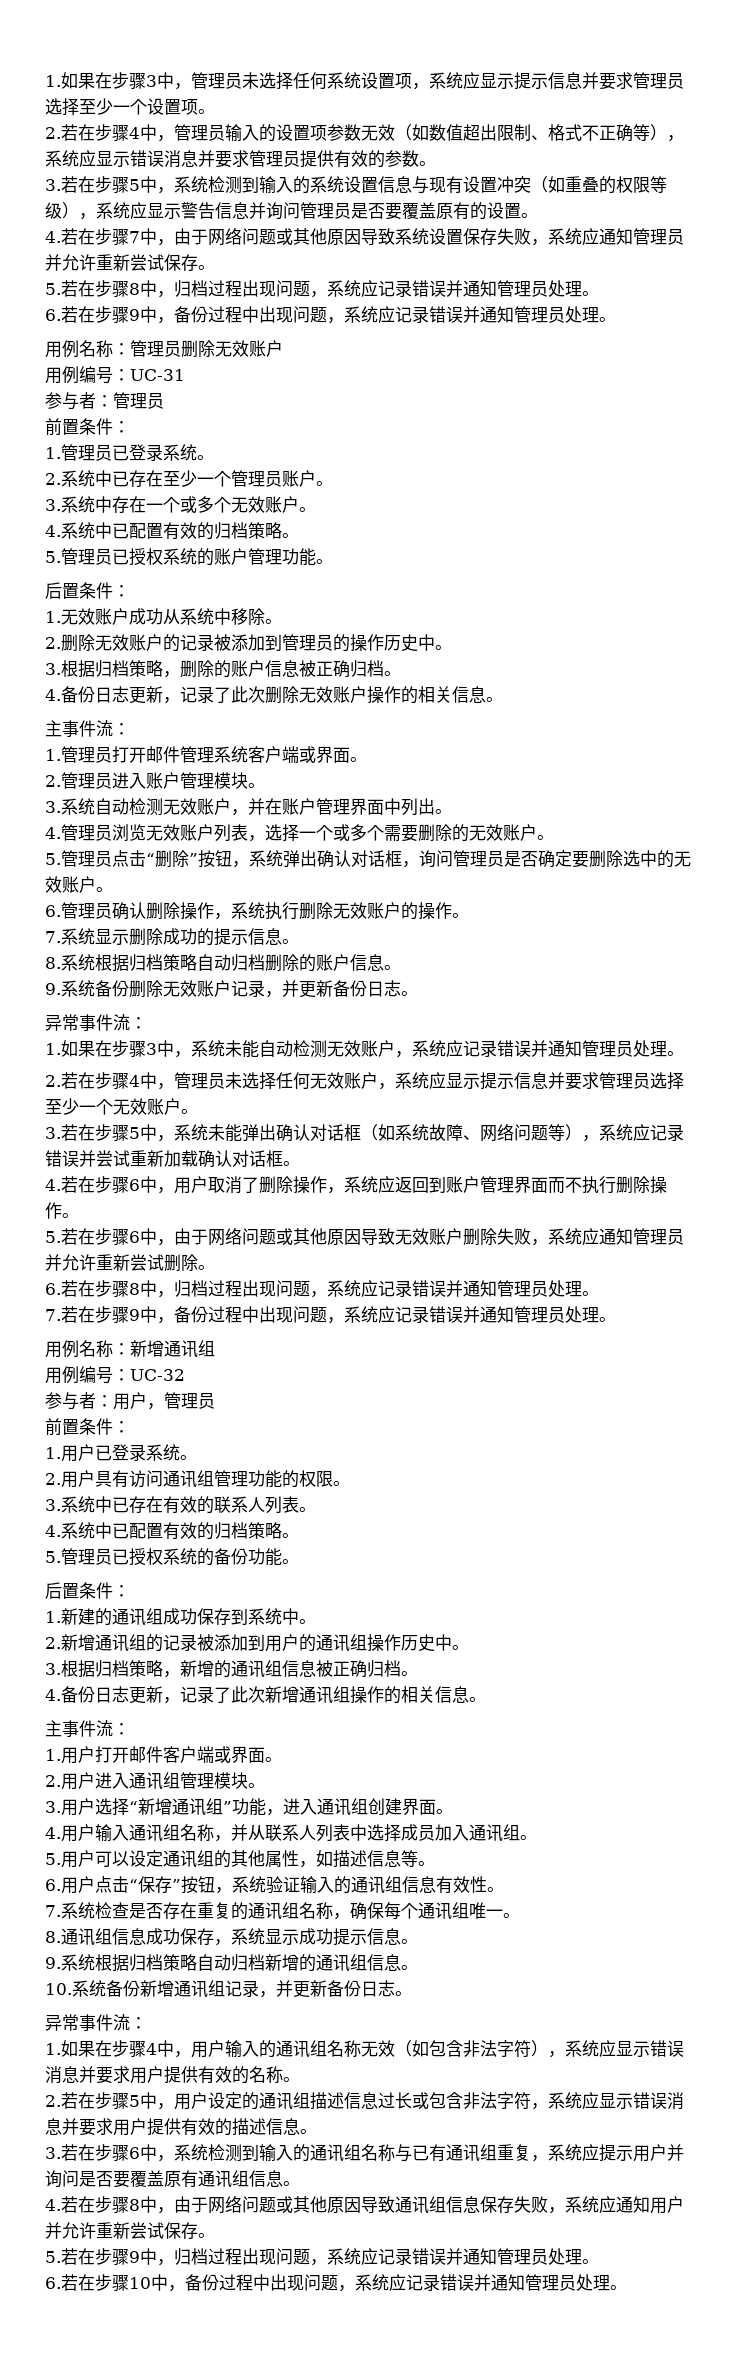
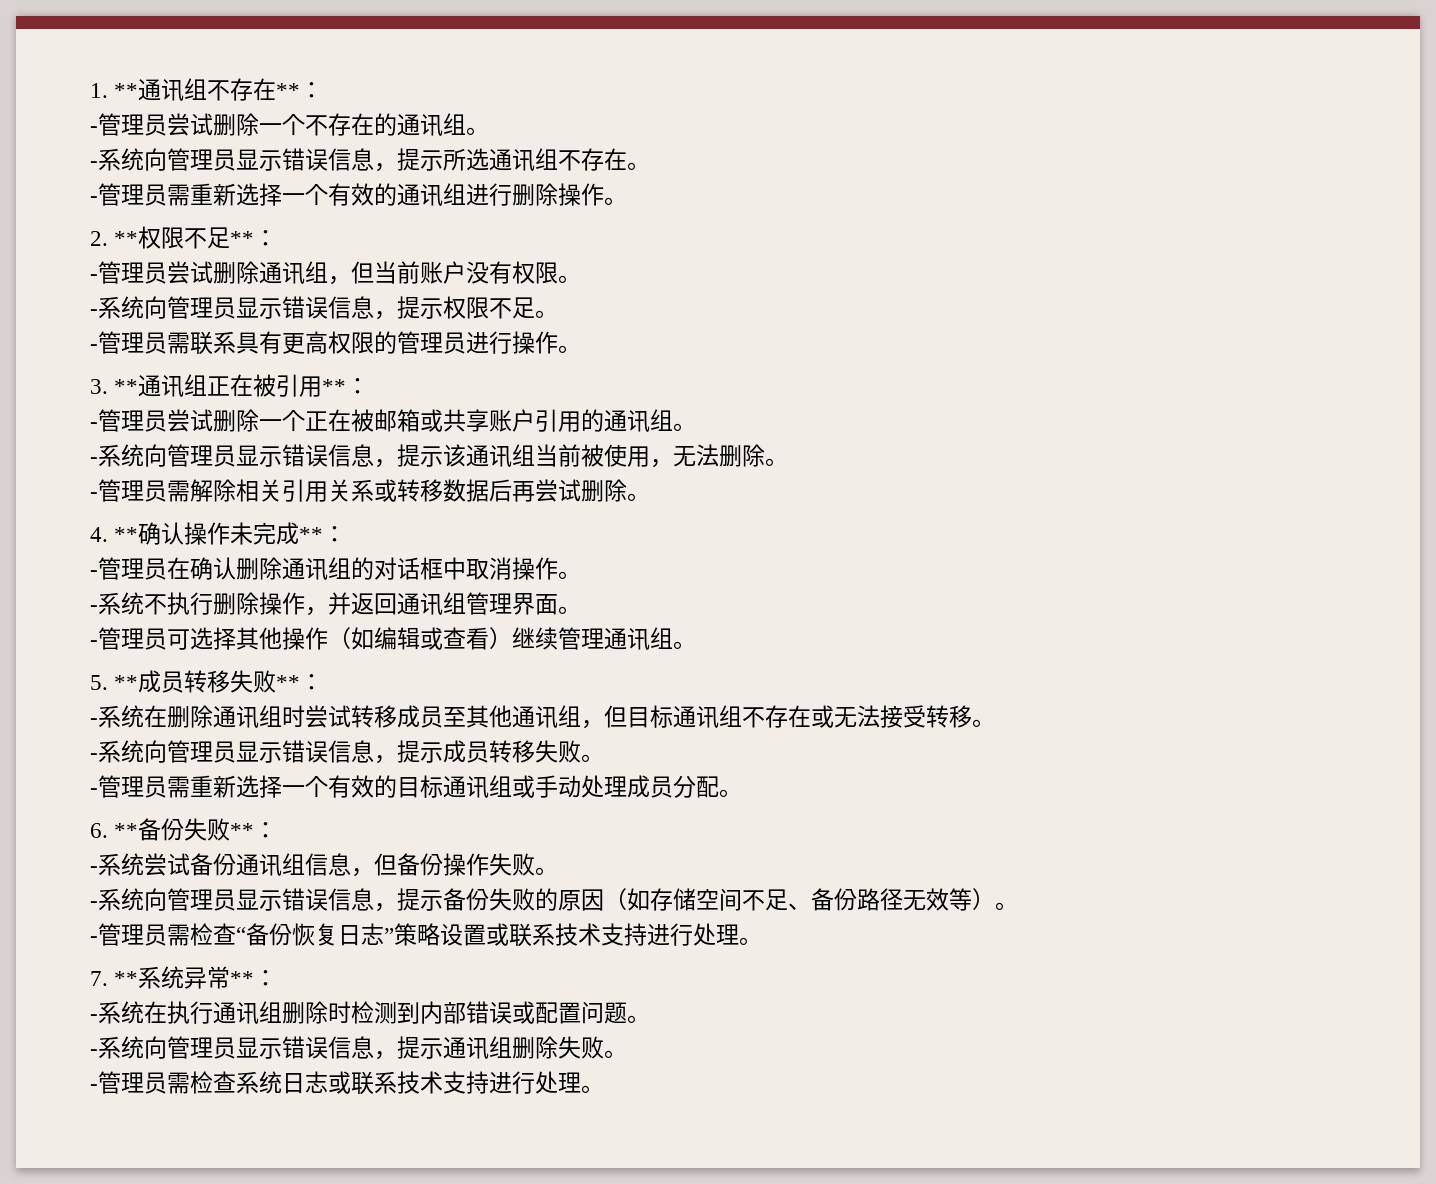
- 1.如果在步骤3中，管理员未选择任何系统设置项，系统应显示提示信息并要求管理员选择至少一个设置项。
- 2.若在步骤4中，管理员输入的设置项参数无效（如数值超出限制、格式不正确等），系统应显示错误消息并要求管理员提供有效的参数。
- 3.若在步骤5中，系统检测到输入的系统设置信息与现有设置冲突（如重叠的权限等级），系统应显示警告信息并询问管理员是否要覆盖原有的设置。
- 4.若在步骤7中，由于网络问题或其他原因导致系统设置保存失败，系统应通知管理员并允许重新尝试保存。
- 5.若在步骤8中，归档过程出现问题，系统应记录错误并通知管理员处理。
- 6.若在步骤9中，备份过程中出现问题，系统应记录错误并通知管理员处理。
- 用例名称：管理员删除无效账户
- 用例编号：UC-31
- 参与者：管理员
- 前置条件：
- 1.管理员已登录系统。
- 2.系统中已存在至少一个管理员账户。
- 3.系统中存在一个或多个无效账户。
- 4.系统中已配置有效的归档策略。
- 5.管理员已授权系统的账户管理功能。
- 后置条件：
- 1.无效账户成功从系统中移除。
- 2.删除无效账户的记录被添加到管理员的操作历史中。
- 3.根据归档策略，删除的账户信息被正确归档。
- 4.备份日志更新，记录了此次删除无效账户操作的相关信息。
- 主事件流：
- 1.管理员打开邮件管理系统客户端或界面。
- 2.管理员进入账户管理模块。
- 3.系统自动检测无效账户，并在账户管理界面中列出。
- 4.管理员浏览无效账户列表，选择一个或多个需要删除的无效账户。
- 5.管理员点击“删除”按钮，系统弹出确认对话框，询问管理员是否确定要删除选中的无效账户。
- 6.管理员确认删除操作，系统执行删除无效账户的操作。
- 7.系统显示删除成功的提示信息。
- 8.系统根据归档策略自动归档删除的账户信息。
- 9.系统备份删除无效账户记录，并更新备份日志。
- 异常事件流：
- 1.如果在步骤3中，系统未能自动检测无效账户，系统应记录错误并通知管理员处理。
- 2.若在步骤4中，管理员未选择任何无效账户，系统应显示提示信息并要求管理员选择至少一个无效账户。
- 3.若在步骤5中，系统未能弹出确认对话框（如系统故障、网络问题等），系统应记录错误并尝试重新加载确认对话框。
- 4.若在步骤6中，用户取消了删除操作，系统应返回到账户管理界面而不执行删除操作。
- 5.若在步骤6中，由于网络问题或其他原因导致无效账户删除失败，系统应通知管理员并允许重新尝试删除。
- 6.若在步骤8中，归档过程出现问题，系统应记录错误并通知管理员处理。
- 7.若在步骤9中，备份过程中出现问题，系统应记录错误并通知管理员处理。
- 用例名称：新增通讯组
- 用例编号：UC-32
- 参与者：用户，管理员
- 前置条件：
- 1.用户已登录系统。
- 2.用户具有访问通讯组管理功能的权限。
- 3.系统中已存在有效的联系人列表。
- 4.系统中已配置有效的归档策略。
- 5.管理员已授权系统的备份功能。
- 后置条件：
- 1.新建的通讯组成功保存到系统中。
- 2.新增通讯组的记录被添加到用户的通讯组操作历史中。
- 3.根据归档策略，新增的通讯组信息被正确归档。
- 4.备份日志更新，记录了此次新增通讯组操作的相关信息。
- 主事件流：
- 1.用户打开邮件客户端或界面。
- 2.用户进入通讯组管理模块。
- 3.用户选择“新增通讯组”功能，进入通讯组创建界面。
- 4.用户输入通讯组名称，并从联系人列表中选择成员加入通讯组。
- 5.用户可以设定通讯组的其他属性，如描述信息等。
- 6.用户点击“保存”按钮，系统验证输入的通讯组信息有效性。
- 7.系统检查是否存在重复的通讯组名称，确保每个通讯组唯一。
- 8.通讯组信息成功保存，系统显示成功提示信息。
- 9.系统根据归档策略自动归档新增的通讯组信息。
- 10.系统备份新增通讯组记录，并更新备份日志。
- 异常事件流：
- 1.如果在步骤4中，用户输入的通讯组名称无效（如包含非法字符），系统应显示错误消息并要求用户提供有效的名称。
- 2.若在步骤5中，用户设定的通讯组描述信息过长或包含非法字符，系统应显示错误消息并要求用户提供有效的描述信息。
- 3.若在步骤6中，系统检测到输入的通讯组名称与已有通讯组重复，系统应提示用户并询问是否要覆盖原有通讯组信息。
- 4.若在步骤8中，由于网络问题或其他原因导致通讯组信息保存失败，系统应通知用户并允许重新尝试保存。
- 5.若在步骤9中，归档过程出现问题，系统应记录错误并通知管理员处理。
- 6.若在步骤10中，备份过程中出现问题，系统应记录错误并通知管理员处理。
+ 1. **通讯组不存在**：
+ -管理员尝试删除一个不存在的通讯组。
+ -系统向管理员显示错误信息，提示所选通讯组不存在。
+ -管理员需重新选择一个有效的通讯组进行删除操作。
+ 2. **权限不足**：
+ -管理员尝试删除通讯组，但当前账户没有权限。
+ -系统向管理员显示错误信息，提示权限不足。
+ -管理员需联系具有更高权限的管理员进行操作。
+ 3. **通讯组正在被引用**：
+ -管理员尝试删除一个正在被邮箱或共享账户引用的通讯组。
+ -系统向管理员显示错误信息，提示该通讯组当前被使用，无法删除。
+ -管理员需解除相关引用关系或转移数据后再尝试删除。
+ 4. **确认操作未完成**：
+ -管理员在确认删除通讯组的对话框中取消操作。
+ -系统不执行删除操作，并返回通讯组管理界面。
+ -管理员可选择其他操作（如编辑或查看）继续管理通讯组。
+ 5. **成员转移失败**：
+ -系统在删除通讯组时尝试转移成员至其他通讯组，但目标通讯组不存在或无法接受转移。
+ -系统向管理员显示错误信息，提示成员转移失败。
+ -管理员需重新选择一个有效的目标通讯组或手动处理成员分配。
+ 6. **备份失败**：
+ -系统尝试备份通讯组信息，但备份操作失败。
+ -系统向管理员显示错误信息，提示备份失败的原因（如存储空间不足、备份路径无效等）。
+ -管理员需检查“备份恢复日志”策略设置或联系技术支持进行处理。
+ 7. **系统异常**：
+ -系统在执行通讯组删除时检测到内部错误或配置问题。
+ -系统向管理员显示错误信息，提示通讯组删除失败。
+ -管理员需检查系统日志或联系技术支持进行处理。

